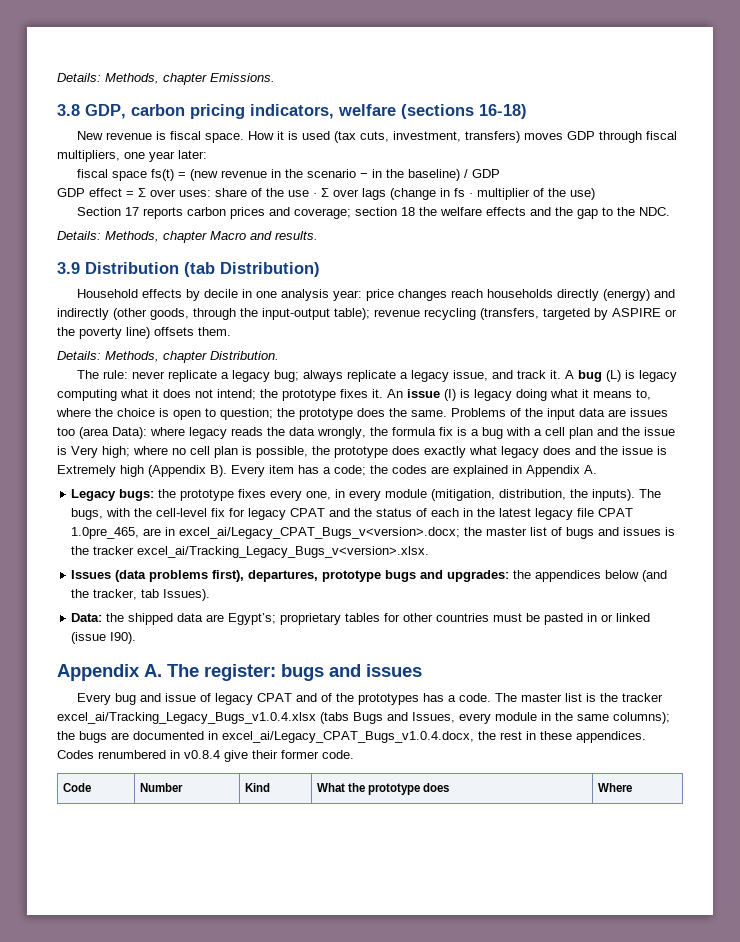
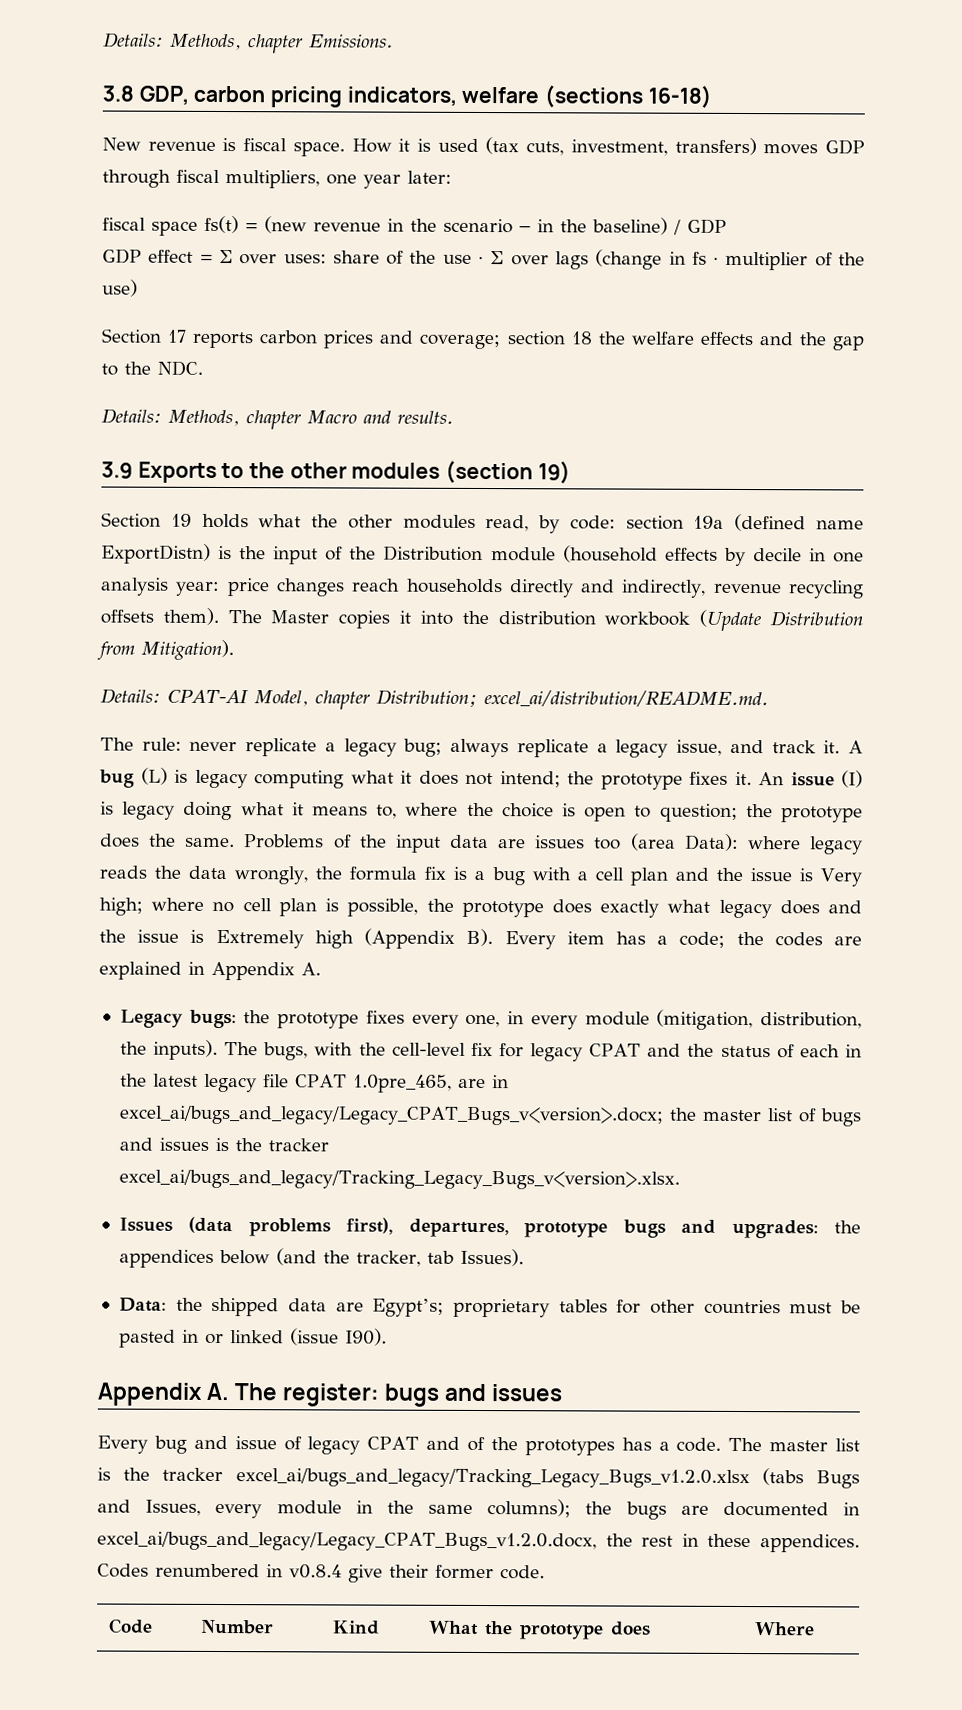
- 3.9 Distribution (tab Distribution)
- Household effects by decile in one analysis year: price changes reach households directly (energy) and indirectly (other goods, through the input-output table); revenue recycling (transfers, targeted by ASPIRE or the poverty line) offsets them.
- Details: Methods, chapter Distribution.
+ 3.9 Exports to the other modules (section 19)
+ Section 19 holds what the other modules read, by code: section 19a (defined name ExportDistn) is the input of the Distribution module (household effects by decile in one analysis year: price changes reach households directly and indirectly, revenue recycling offsets them). The Master copies it into the distribution workbook (Update Distribution from Mitigation).
+ Details: CPAT-AI Model, chapter Distribution; excel_ai/distribution/README.md.
- The bugs, with the cell-level fix for legacy CPAT and the status of each in the latest legacy file CPAT 1.0pre_465, are in excel_ai/Legacy_CPAT_Bugs_v<version>.docx; the master list of bugs and issues is the tracker excel_ai/Tracking_Legacy_Bugs_v<version>.xlsx.
+ The bugs, with the cell-level fix for legacy CPAT and the status of each in the latest legacy file CPAT 1.0pre_465, are in excel_ai/bugs_and_legacy/Legacy_CPAT_Bugs_v<version>.docx; the master list of bugs and issues is the tracker excel_ai/bugs_and_legacy/Tracking_Legacy_Bugs_v<version>.xlsx.
- The master list is the tracker excel_ai/Tracking_Legacy_Bugs_v1.0.4.xlsx (tabs Bugs and Issues, every module in the same columns); the bugs are documented in excel_ai/Legacy_CPAT_Bugs_v1.0.4.docx, the rest in these appendices.
+ The master list is the tracker excel_ai/bugs_and_legacy/Tracking_Legacy_Bugs_v1.2.0.xlsx (tabs Bugs and Issues, every module in the same columns); the bugs are documented in excel_ai/bugs_and_legacy/Legacy_CPAT_Bugs_v1.2.0.docx, the rest in these appendices.

